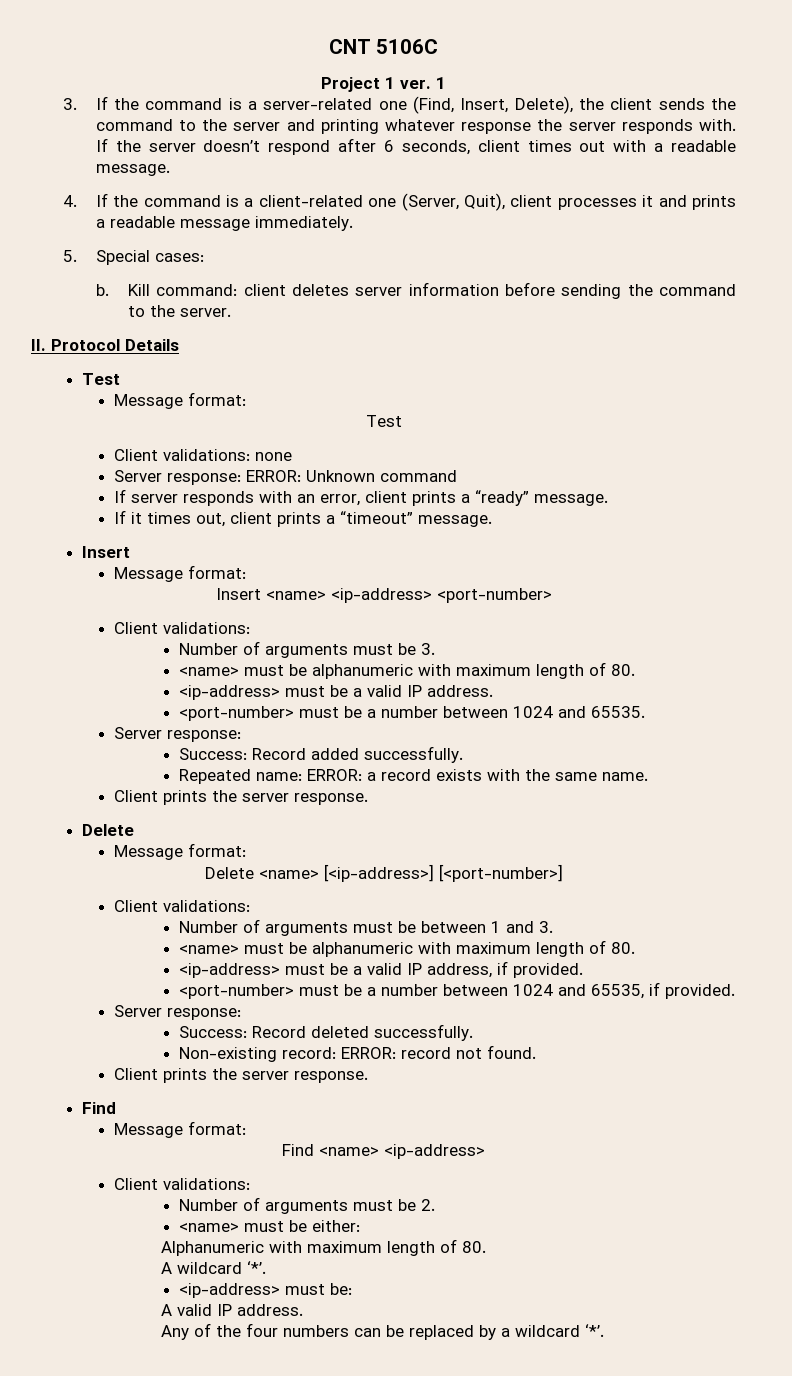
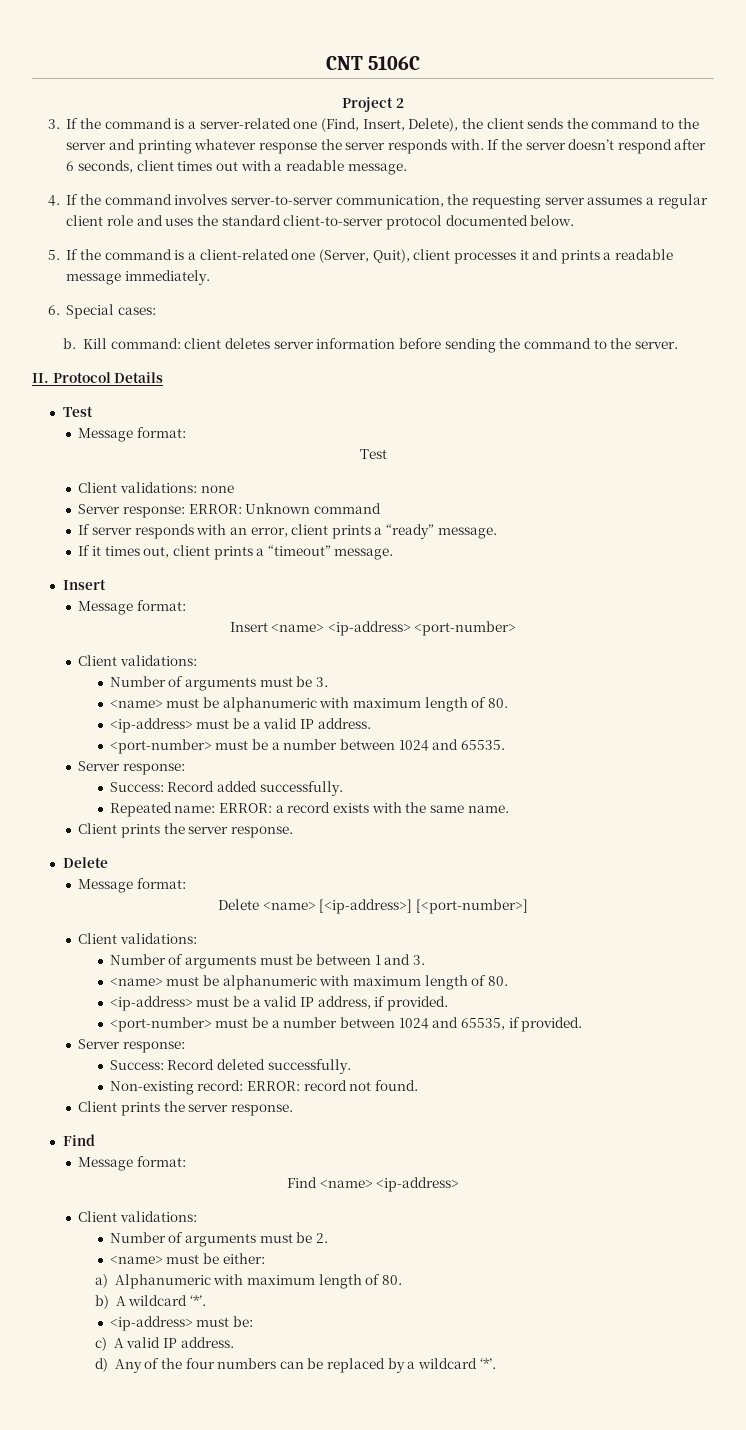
- Project 1 ver. 1
+ Project 2
- 4. If the command is a client-related one (Server, Quit), client processes it and prints a readable message immediately.
+ 4. If the command involves server-to-server communication, the requesting server assumes a regular client role and uses the standard client-to-server protocol documented below.
+ 5. If the command is a client-related one (Server, Quit), client processes it and prints a readable message immediately.
- 5. Special cases:
+ 6. Special cases:
- Alphanumeric with maximum length of 80.
+ a) Alphanumeric with maximum length of 80.
- A wildcard ‘*’.
+ b) A wildcard ‘*’.
- A valid IP address.
+ c) A valid IP address.
- Any of the four numbers can be replaced by a wildcard ‘*’.
+ d) Any of the four numbers can be replaced by a wildcard ‘*’.

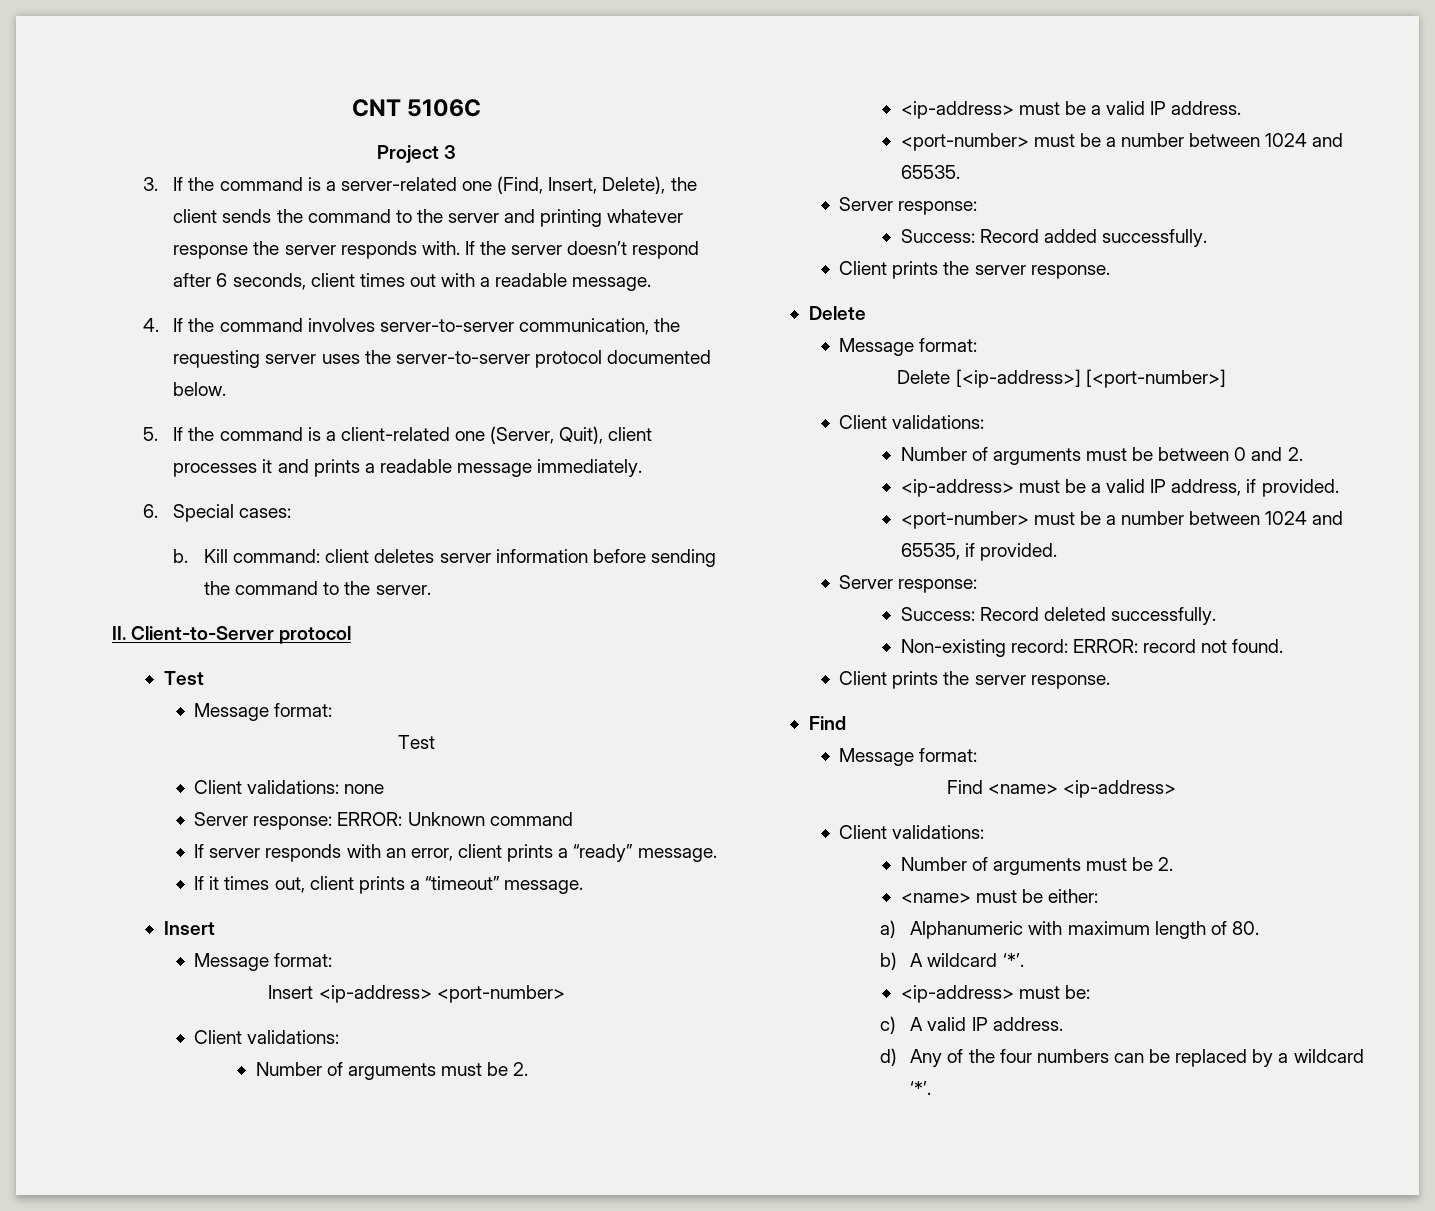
- Project 2
+ Project 3
- 4. If the command involves server-to-server communication, the requesting server assumes a regular client role and uses the standard client-to-server protocol documented below.
+ 4. If the command involves server-to-server communication, the requesting server uses the server-to-server protocol documented below.
- II. Protocol Details
+ II. Client-to-Server protocol
- Insert <name> <ip-address> <port-number>
+ Insert <ip-address> <port-number>
  Client validations:
- Number of arguments must be 3.
- <name> must be alphanumeric with maximum length of 80.
+ Number of arguments must be 2.
- Repeated name: ERROR: a record exists with the same name.
- Delete <name> [<ip-address>] [<port-number>]
+ Delete [<ip-address>] [<port-number>]
- Number of arguments must be between 1 and 3.
- <name> must be alphanumeric with maximum length of 80.
+ Number of arguments must be between 0 and 2.

